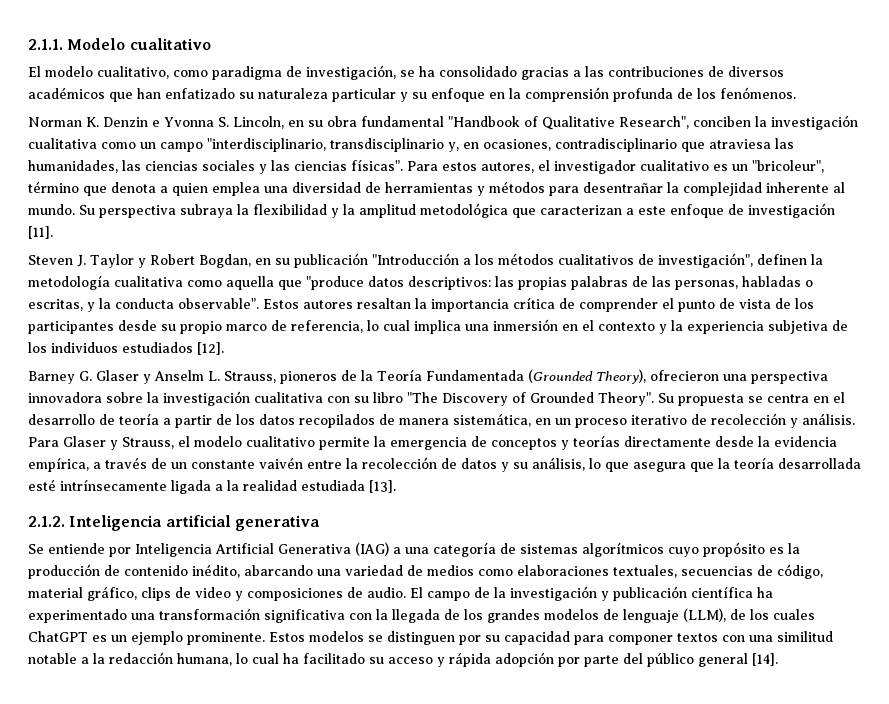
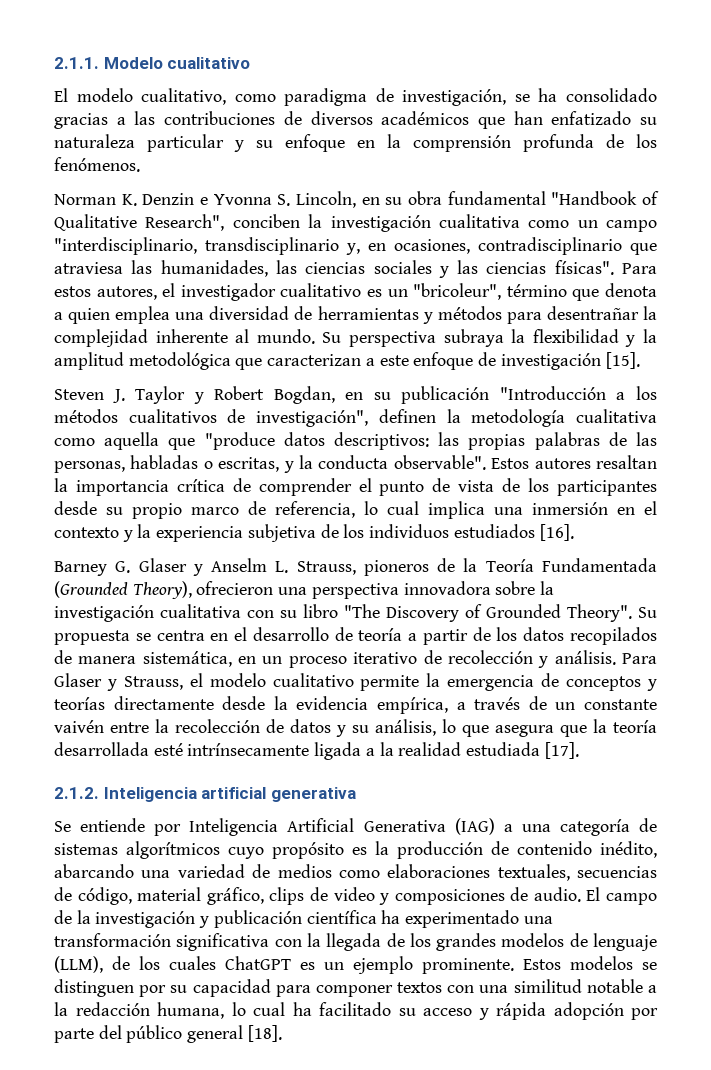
- Su perspectiva subraya la flexibilidad y la amplitud metodológica que caracterizan a este enfoque de investigación [11].
+ Su perspectiva subraya la flexibilidad y la amplitud metodológica que caracterizan a este enfoque de investigación [15].
- Estos autores resaltan la importancia crítica de comprender el punto de vista de los participantes desde su propio marco de referencia, lo cual implica una inmersión en el contexto y la experiencia subjetiva de los individuos estudiados [12].
+ Estos autores resaltan la importancia crítica de comprender el punto de vista de los participantes desde su propio marco de referencia, lo cual implica una inmersión en el contexto y la experiencia subjetiva de los individuos estudiados [16].
- Para Glaser y Strauss, el modelo cualitativo permite la emergencia de conceptos y teorías directamente desde la evidencia empírica, a través de un constante vaivén entre la recolección de datos y su análisis, lo que asegura que la teoría desarrollada esté intrínsecamente ligada a la realidad estudiada [13].
+ Para Glaser y Strauss, el modelo cualitativo permite la emergencia de conceptos y teorías directamente desde la evidencia empírica, a través de un constante vaivén entre la recolección de datos y su análisis, lo que asegura que la teoría desarrollada esté intrínsecamente ligada a la realidad estudiada [17].
- Estos modelos se distinguen por su capacidad para componer textos con una similitud notable a la redacción humana, lo cual ha facilitado su acceso y rápida adopción por parte del público general [14].
+ Estos modelos se distinguen por su capacidad para componer textos con una similitud notable a la redacción humana, lo cual ha facilitado su acceso y rápida adopción por parte del público general [18].

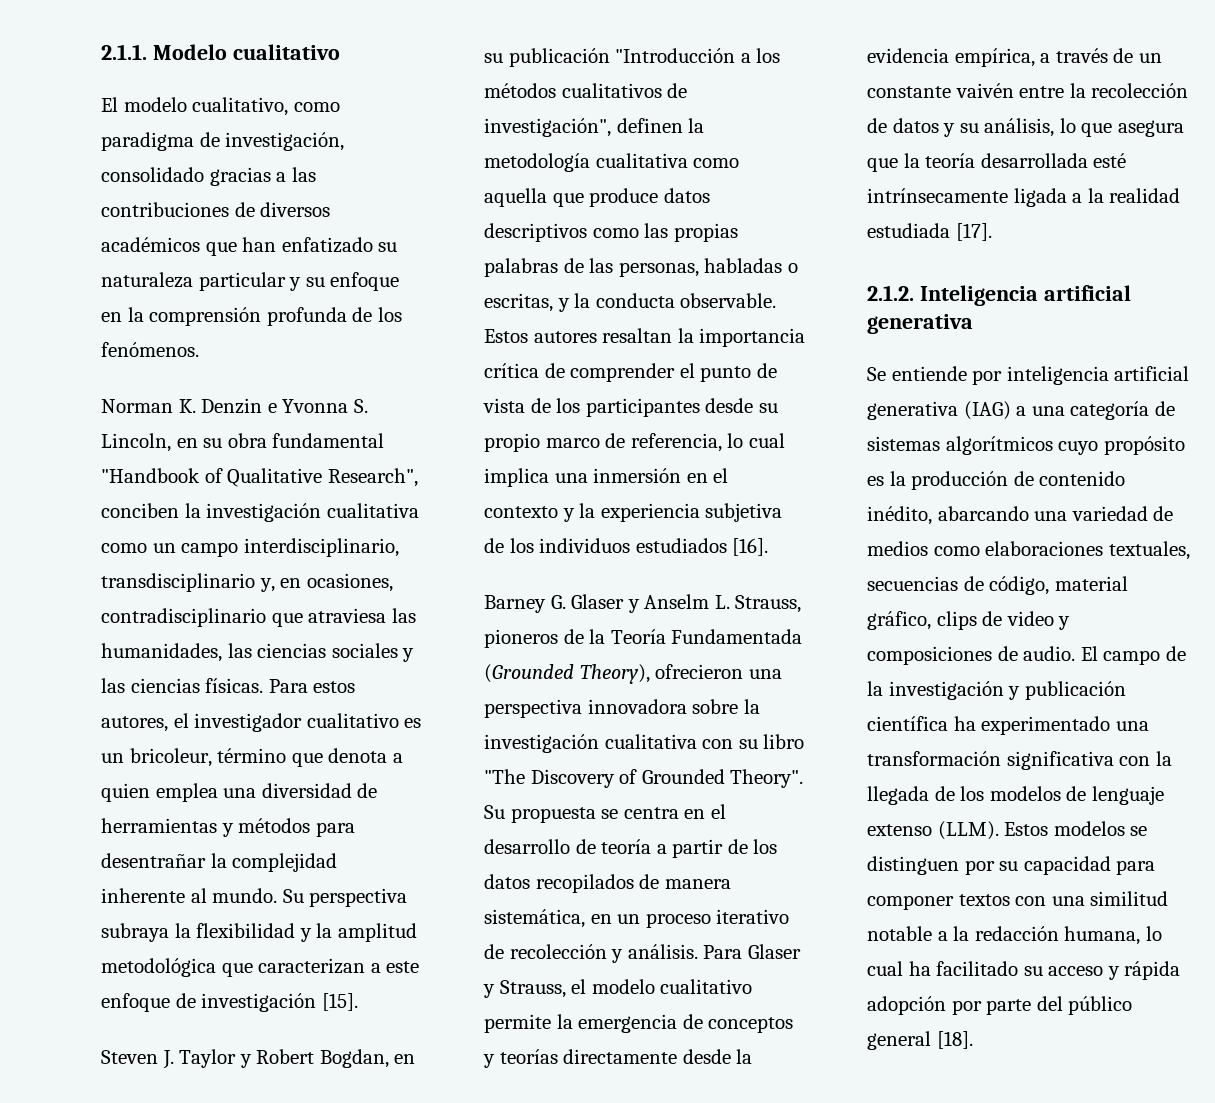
- El modelo cualitativo, como paradigma de investigación, se ha consolidado gracias a las contribuciones de diversos académicos que han enfatizado su naturaleza particular y su enfoque en la comprensión profunda de los fenómenos.
+ El modelo cualitativo, como paradigma de investigación, consolidado gracias a las contribuciones de diversos académicos que han enfatizado su naturaleza particular y su enfoque en la comprensión profunda de los fenómenos.
- Norman K. Denzin e Yvonna S. Lincoln, en su obra fundamental "Handbook of Qualitative Research", conciben la investigación cualitativa como un campo "interdisciplinario, transdisciplinario y, en ocasiones, contradisciplinario que atraviesa las humanidades, las ciencias sociales y las ciencias físicas".
+ Norman K. Denzin e Yvonna S. Lincoln, en su obra fundamental "Handbook of Qualitative Research", conciben la investigación cualitativa como un campo interdisciplinario, transdisciplinario y, en ocasiones, contradisciplinario que atraviesa las humanidades, las ciencias sociales y las ciencias físicas.
- Para estos autores, el investigador cualitativo es un "bricoleur", término que denota a quien emplea una diversidad de herramientas y métodos para desentrañar la complejidad inherente al mundo.
+ Para estos autores, el investigador cualitativo es un bricoleur, término que denota a quien emplea una diversidad de herramientas y métodos para desentrañar la complejidad inherente al mundo.
- Steven J. Taylor y Robert Bogdan, en su publicación "Introducción a los métodos cualitativos de investigación", definen la metodología cualitativa como aquella que "produce datos descriptivos: las propias palabras de las personas, habladas o escritas, y la conducta observable".
+ Steven J. Taylor y Robert Bogdan, en su publicación "Introducción a los métodos cualitativos de investigación", definen la metodología cualitativa como aquella que produce datos descriptivos como las propias palabras de las personas, habladas o escritas, y la conducta observable.
- Se entiende por Inteligencia Artificial Generativa (IAG) a una categoría de sistemas algorítmicos cuyo propósito es la producción de contenido inédito, abarcando una variedad de medios como elaboraciones textuales, secuencias de código, material gráfico, clips de video y composiciones de audio.
+ Se entiende por inteligencia artificial generativa (IAG) a una categoría de sistemas algorítmicos cuyo propósito es la producción de contenido inédito, abarcando una variedad de medios como elaboraciones textuales, secuencias de código, material gráfico, clips de video y composiciones de audio.
- El campo de la investigación y publicación científica ha experimentado una transformación significativa con la llegada de los grandes modelos de lenguaje (LLM), de los cuales ChatGPT es un ejemplo prominente.
+ El campo de la investigación y publicación científica ha experimentado una transformación significativa con la llegada de los modelos de lenguaje extenso (LLM).

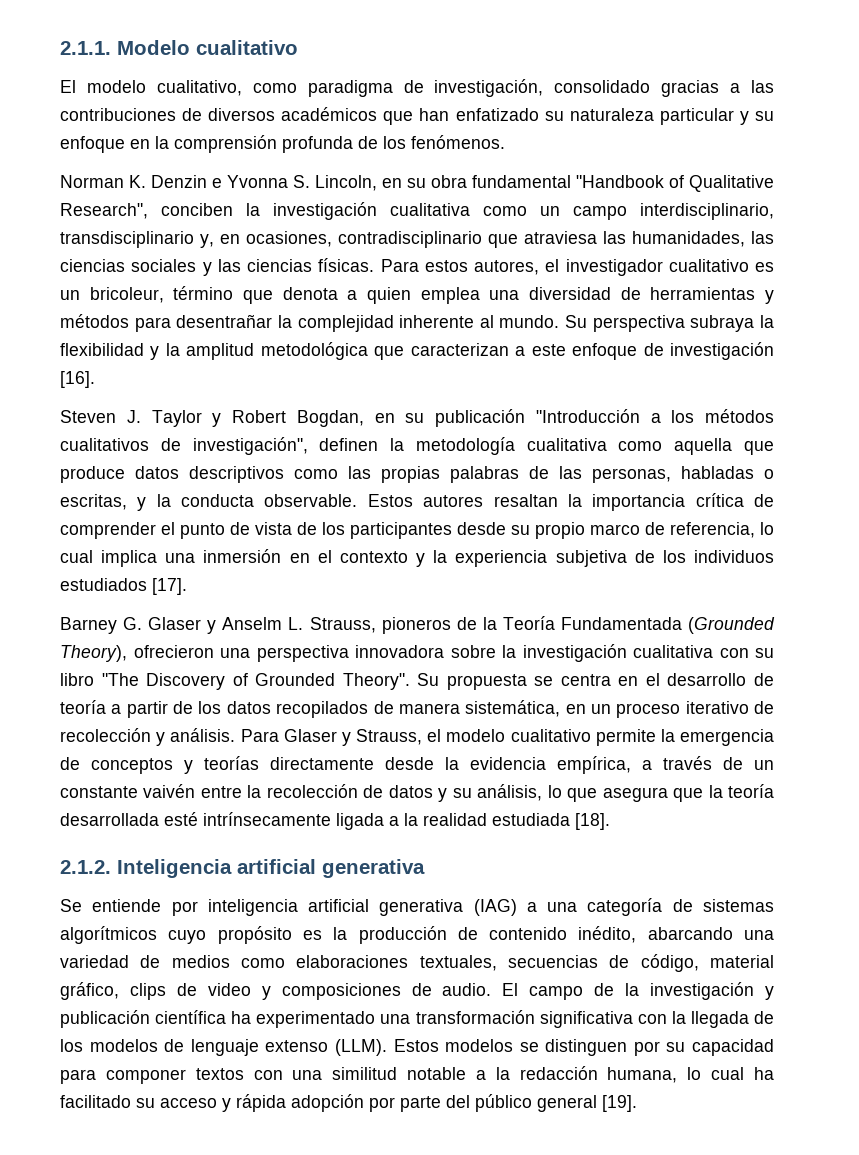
- Su perspectiva subraya la flexibilidad y la amplitud metodológica que caracterizan a este enfoque de investigación [15].
+ Su perspectiva subraya la flexibilidad y la amplitud metodológica que caracterizan a este enfoque de investigación [16].
- Estos autores resaltan la importancia crítica de comprender el punto de vista de los participantes desde su propio marco de referencia, lo cual implica una inmersión en el contexto y la experiencia subjetiva de los individuos estudiados [16].
+ Estos autores resaltan la importancia crítica de comprender el punto de vista de los participantes desde su propio marco de referencia, lo cual implica una inmersión en el contexto y la experiencia subjetiva de los individuos estudiados [17].
- Para Glaser y Strauss, el modelo cualitativo permite la emergencia de conceptos y teorías directamente desde la evidencia empírica, a través de un constante vaivén entre la recolección de datos y su análisis, lo que asegura que la teoría desarrollada esté intrínsecamente ligada a la realidad estudiada [17].
+ Para Glaser y Strauss, el modelo cualitativo permite la emergencia de conceptos y teorías directamente desde la evidencia empírica, a través de un constante vaivén entre la recolección de datos y su análisis, lo que asegura que la teoría desarrollada esté intrínsecamente ligada a la realidad estudiada [18].
- Estos modelos se distinguen por su capacidad para componer textos con una similitud notable a la redacción humana, lo cual ha facilitado su acceso y rápida adopción por parte del público general [18].
+ Estos modelos se distinguen por su capacidad para componer textos con una similitud notable a la redacción humana, lo cual ha facilitado su acceso y rápida adopción por parte del público general [19].

